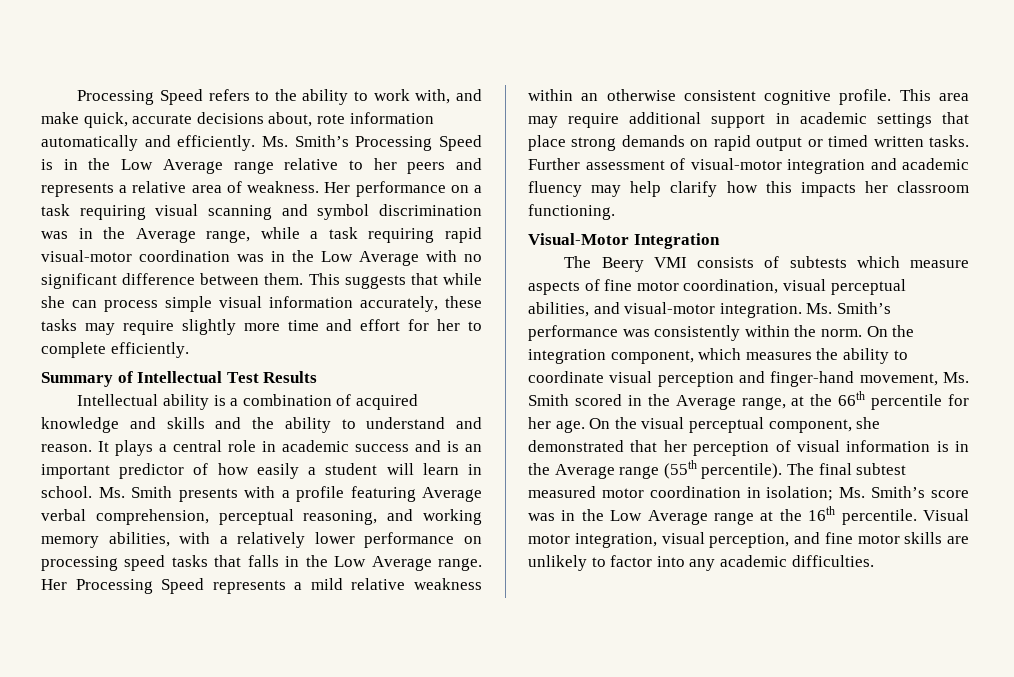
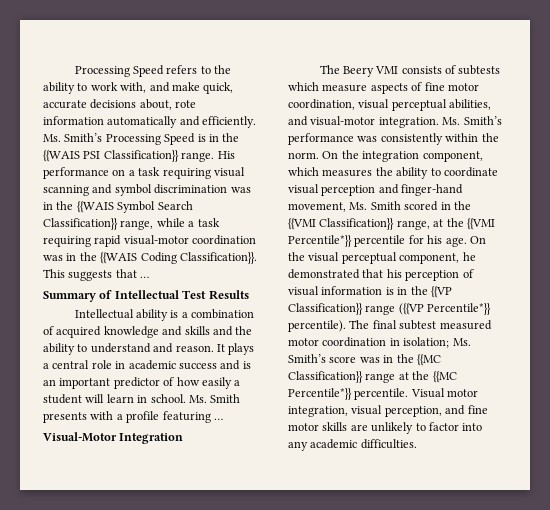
- Ms. Smith’s Processing Speed is in the Low Average range relative to her peers and represents a relative area of weakness. Her performance on a task requiring visual scanning and symbol discrimination was in the Average range, while a task requiring rapid visual-motor coordination was in the Low Average with no significant difference between them. This suggests that while she can process simple visual information accurately, these tasks may require slightly more time and effort for her to complete efficiently.
+ Ms. Smith’s Processing Speed is in the {{WAIS PSI Classification}} range. His performance on a task requiring visual scanning and symbol discrimination was in the {{WAIS Symbol Search Classification}} range, while a task requiring rapid visual-motor coordination was in the {{WAIS Coding Classification}}. This suggests that …
- Ms. Smith presents with a profile featuring Average verbal comprehension, perceptual reasoning, and working memory abilities, with a relatively lower performance on processing speed tasks that falls in the Low Average range. Her Processing Speed represents a mild relative weakness within an otherwise consistent cognitive profile. This area may require additional support in academic settings that place strong demands on rapid output or timed written tasks. Further assessment of visual-motor integration and academic fluency may help clarify how this impacts her classroom functioning.
+ Ms. Smith presents with a profile featuring …
- On the integration component, which measures the ability to coordinate visual perception and finger-hand movement, Ms. Smith scored in the Average range, at the 66th percentile for her age.
+ On the integration component, which measures the ability to coordinate visual perception and finger-hand movement, Ms. Smith scored in the {{VMI Classification}} range, at the {{VMI Percentile*}} percentile for his age.
- On the visual perceptual component, she demonstrated that her perception of visual information is in the Average range (55th percentile).
+ On the visual perceptual component, he demonstrated that his perception of visual information is in the {{VP Classification}} range ({{VP Percentile*}} percentile).
- The final subtest measured motor coordination in isolation; Ms. Smith’s score was in the Low Average range at the 16th percentile.
+ The final subtest measured motor coordination in isolation; Ms. Smith’s score was in the {{MC Classification}} range at the {{MC Percentile*}} percentile.

